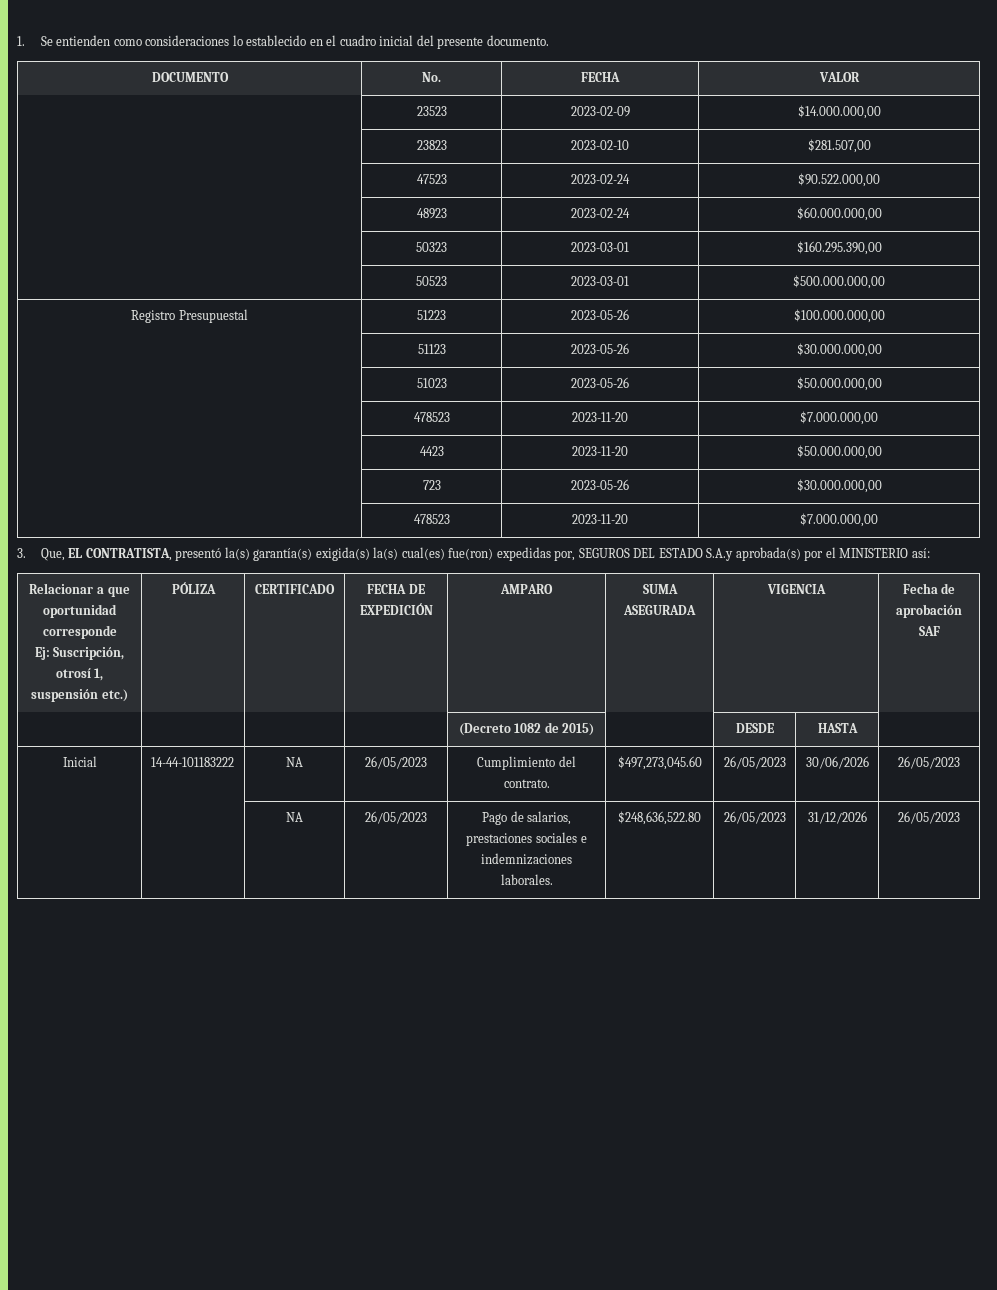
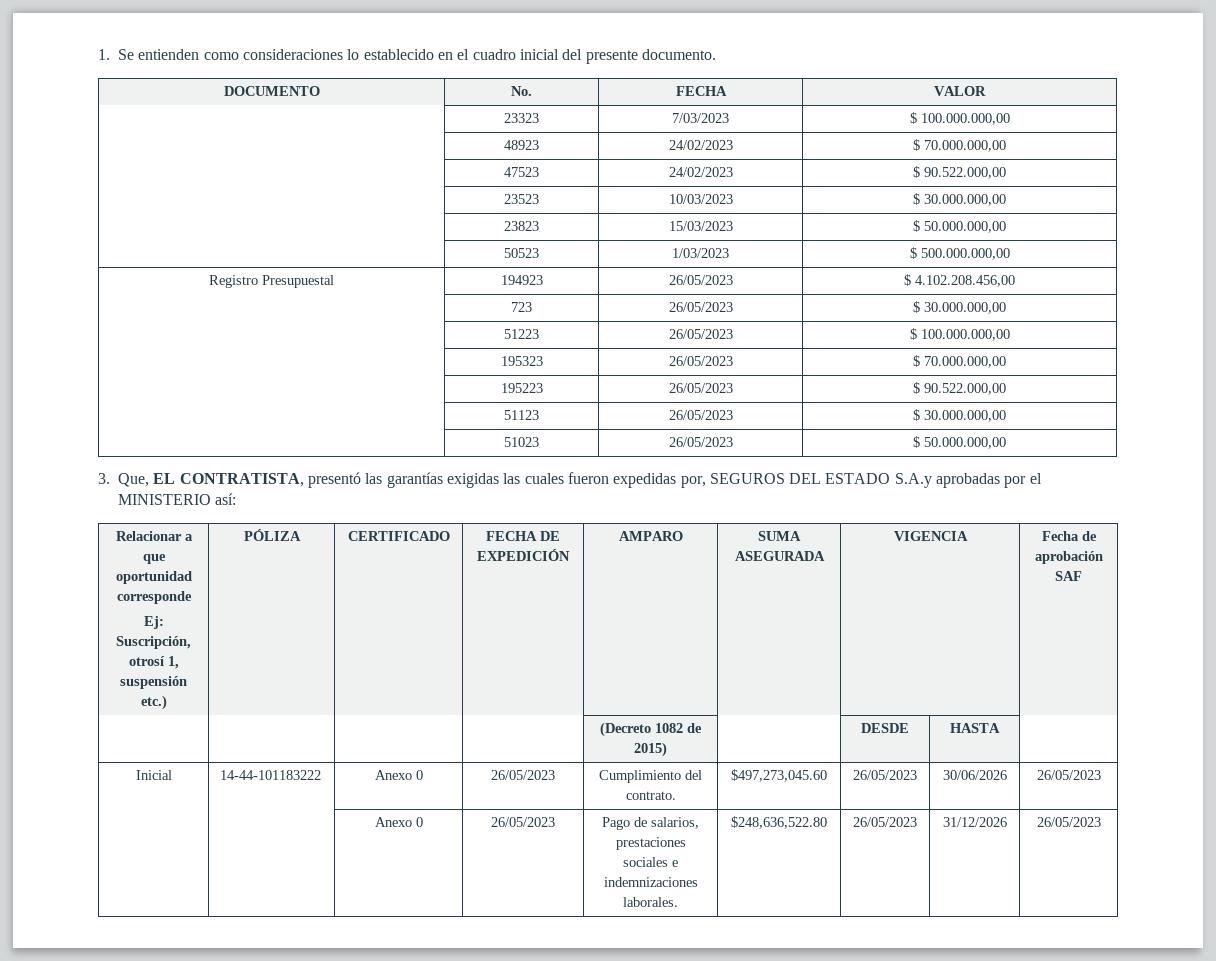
- | 23523 | 2023-02-09 | $14.000.000,00
- | 23823 | 2023-02-10 | $281.507,00
- | 47523 | 2023-02-24 | $90.522.000,00
- | 48923 | 2023-02-24 | $60.000.000,00
- | 50323 | 2023-03-01 | $160.295.390,00
- | 50523 | 2023-03-01 | $500.000.000,00
- Registro Presupuestal | 51223 | 2023-05-26 | $100.000.000,00
- | 51123 | 2023-05-26 | $30.000.000,00
- | 51023 | 2023-05-26 | $50.000.000,00
- | 478523 | 2023-11-20 | $7.000.000,00
- | 4423 | 2023-11-20 | $50.000.000,00
- | 723 | 2023-05-26 | $30.000.000,00
- | 478523 | 2023-11-20 | $7.000.000,00
+ | 23323 | 7/03/2023 | $ 100.000.000,00
+ | 48923 | 24/02/2023 | $ 70.000.000,00
+ | 47523 | 24/02/2023 | $ 90.522.000,00
+ | 23523 | 10/03/2023 | $ 30.000.000,00
+ | 23823 | 15/03/2023 | $ 50.000.000,00
+ | 50523 | 1/03/2023 | $ 500.000.000,00
+ Registro Presupuestal | 194923 | 26/05/2023 | $ 4.102.208.456,00
+ | 723 | 26/05/2023 | $ 30.000.000,00
+ | 51223 | 26/05/2023 | $ 100.000.000,00
+ | 195323 | 26/05/2023 | $ 70.000.000,00
+ | 195223 | 26/05/2023 | $ 90.522.000,00
+ | 51123 | 26/05/2023 | $ 30.000.000,00
+ | 51023 | 26/05/2023 | $ 50.000.000,00
- 3. Que, EL CONTRATISTA, presentó la(s) garantía(s) exigida(s) la(s) cual(es) fue(ron) expedidas por, SEGUROS DEL ESTADO S.A.y aprobada(s) por el MINISTERIO así:
+ 3. Que, EL CONTRATISTA, presentó las garantías exigidas las cuales fueron expedidas por, SEGUROS DEL ESTADO S.A.y aprobadas por el MINISTERIO así:
- Inicial | 14-44-101183222 | NA | 26/05/2023 | Cumplimiento del contrato. | $497,273,045.60 | 26/05/2023 | 30/06/2026 | 26/05/2023
+ Inicial | 14-44-101183222 | Anexo 0 | 26/05/2023 | Cumplimiento del contrato. | $497,273,045.60 | 26/05/2023 | 30/06/2026 | 26/05/2023
- | | NA | 26/05/2023 | Pago de salarios, prestaciones sociales e indemnizaciones laborales. | $248,636,522.80 | 26/05/2023 | 31/12/2026 | 26/05/2023
+ | | Anexo 0 | 26/05/2023 | Pago de salarios, prestaciones sociales e indemnizaciones laborales. | $248,636,522.80 | 26/05/2023 | 31/12/2026 | 26/05/2023

